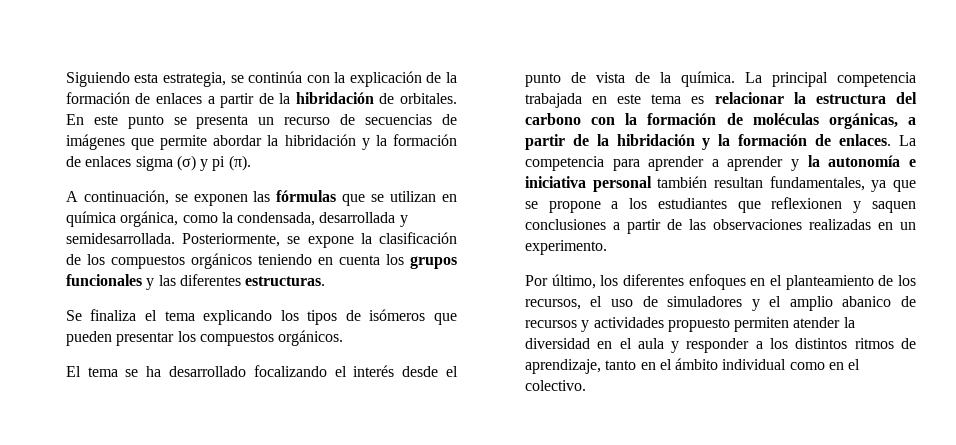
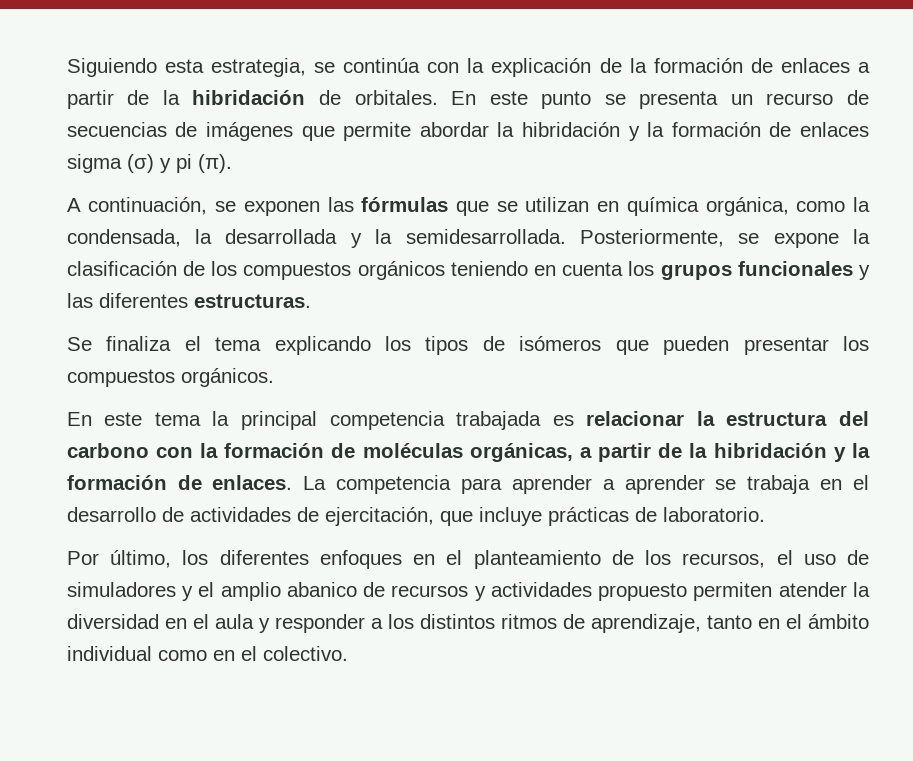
- A continuación, se exponen las fórmulas que se utilizan en química orgánica, como la condensada, desarrollada y semidesarrollada.
+ A continuación, se exponen las fórmulas que se utilizan en química orgánica, como la condensada, la desarrollada y la semidesarrollada.
- El tema se ha desarrollado focalizando el interés desde el punto de vista de la química. La principal competencia trabajada en este tema es relacionar la estructura del carbono con la formación de moléculas orgánicas, a partir de la hibridación y la formación de enlaces.
+ En este tema la principal competencia trabajada es relacionar la estructura del carbono con la formación de moléculas orgánicas, a partir de la hibridación y la formación de enlaces.
- La competencia para aprender a aprender y la autonomía e iniciativa personal también resultan fundamentales, ya que se propone a los estudiantes que reflexionen y saquen conclusiones a partir de las observaciones realizadas en un experimento.
+ La competencia para aprender a aprender se trabaja en el desarrollo de actividades de ejercitación, que incluye prácticas de laboratorio.

